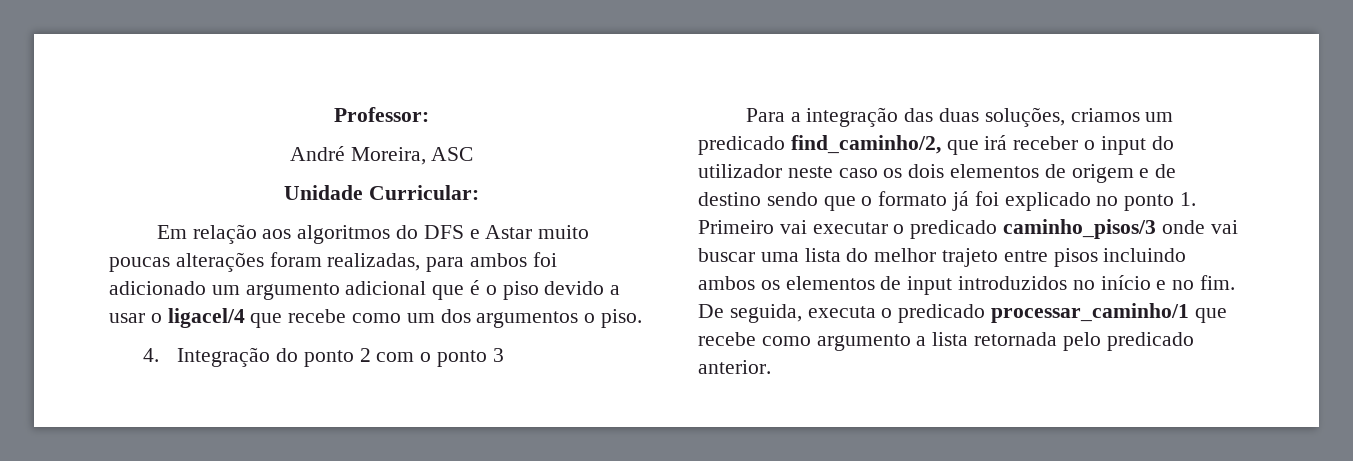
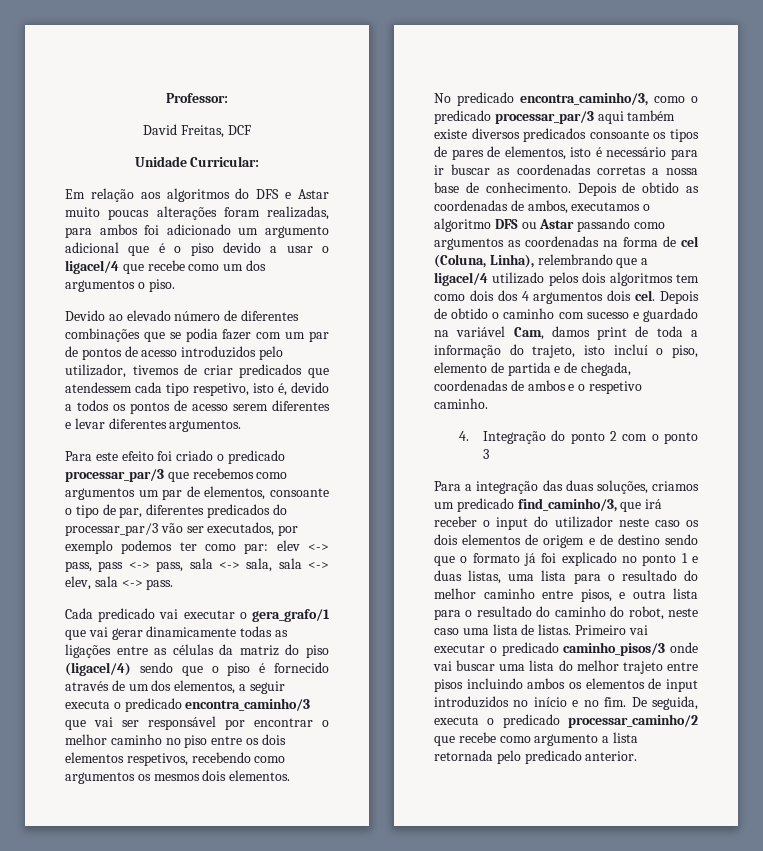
- André Moreira, ASC
+ David Freitas, DCF
+ Devido ao elevado número de diferentes combinações que se podia fazer com um par de pontos de acesso introduzidos pelo utilizador, tivemos de criar predicados que atendessem cada tipo respetivo, isto é, devido a todos os pontos de acesso serem diferentes e levar diferentes argumentos.
+ Para este efeito foi criado o predicado processar_par/3 que recebemos como argumentos um par de elementos, consoante o tipo de par, diferentes predicados do processar_par/3 vão ser executados, por exemplo podemos ter como par: elev <-> pass, pass <-> pass, sala <-> sala, sala <-> elev, sala <-> pass.
+ Cada predicado vai executar o gera_grafo/1 que vai gerar dinamicamente todas as ligações entre as células da matriz do piso (ligacel/4) sendo que o piso é fornecido através de um dos elementos, a seguir executa o predicado encontra_caminho/3 que vai ser responsável por encontrar o melhor caminho no piso entre os dois elementos respetivos, recebendo como argumentos os mesmos dois elementos.
+ No predicado encontra_caminho/3, como o predicado processar_par/3 aqui também existe diversos predicados consoante os tipos de pares de elementos, isto é necessário para ir buscar as coordenadas corretas a nossa base de conhecimento. Depois de obtido as coordenadas de ambos, executamos o algoritmo DFS ou Astar passando como argumentos as coordenadas na forma de cel (Coluna, Linha), relembrando que a ligacel/4 utilizado pelos dois algoritmos tem como dois dos 4 argumentos dois cel. Depois de obtido o caminho com sucesso e guardado na variável Cam, damos print de toda a informação do trajeto, isto incluí o piso, elemento de partida e de chegada, coordenadas de ambos e o respetivo caminho.
- Para a integração das duas soluções, criamos um predicado find_caminho/2, que irá receber o input do utilizador neste caso os dois elementos de origem e de destino sendo que o formato já foi explicado no ponto 1. Primeiro vai executar o predicado caminho_pisos/3 onde vai buscar uma lista do melhor trajeto entre pisos incluindo ambos os elementos de input introduzidos no início e no fim.
+ Para a integração das duas soluções, criamos um predicado find_caminho/3, que irá receber o input do utilizador neste caso os dois elementos de origem e de destino sendo que o formato já foi explicado no ponto 1 e duas listas, uma lista para o resultado do melhor caminho entre pisos, e outra lista para o resultado do caminho do robot, neste caso uma lista de listas. Primeiro vai executar o predicado caminho_pisos/3 onde vai buscar uma lista do melhor trajeto entre pisos incluindo ambos os elementos de input introduzidos no início e no fim.
- De seguida, executa o predicado processar_caminho/1 que recebe como argumento a lista retornada pelo predicado anterior.
+ De seguida, executa o predicado processar_caminho/2 que recebe como argumento a lista retornada pelo predicado anterior.

